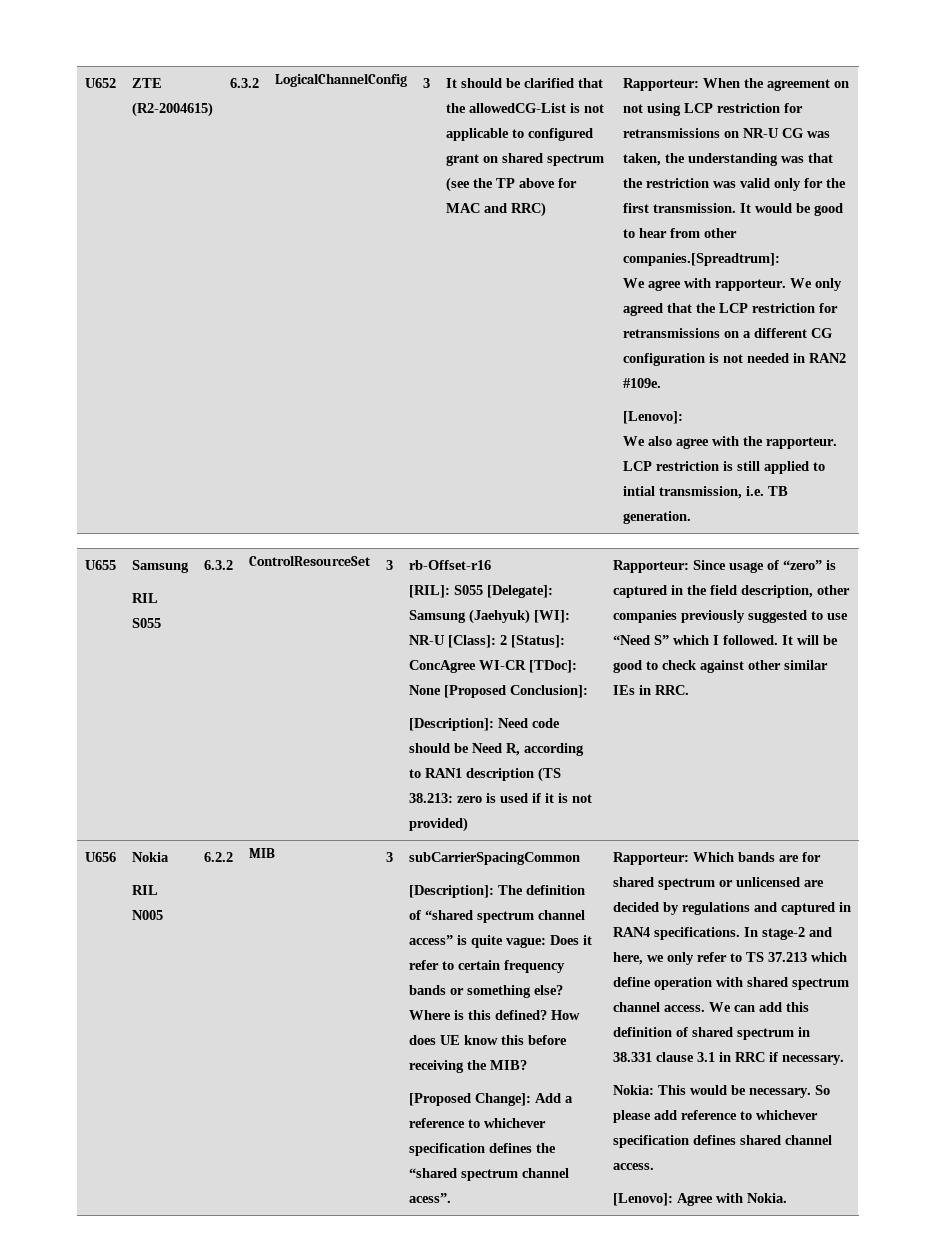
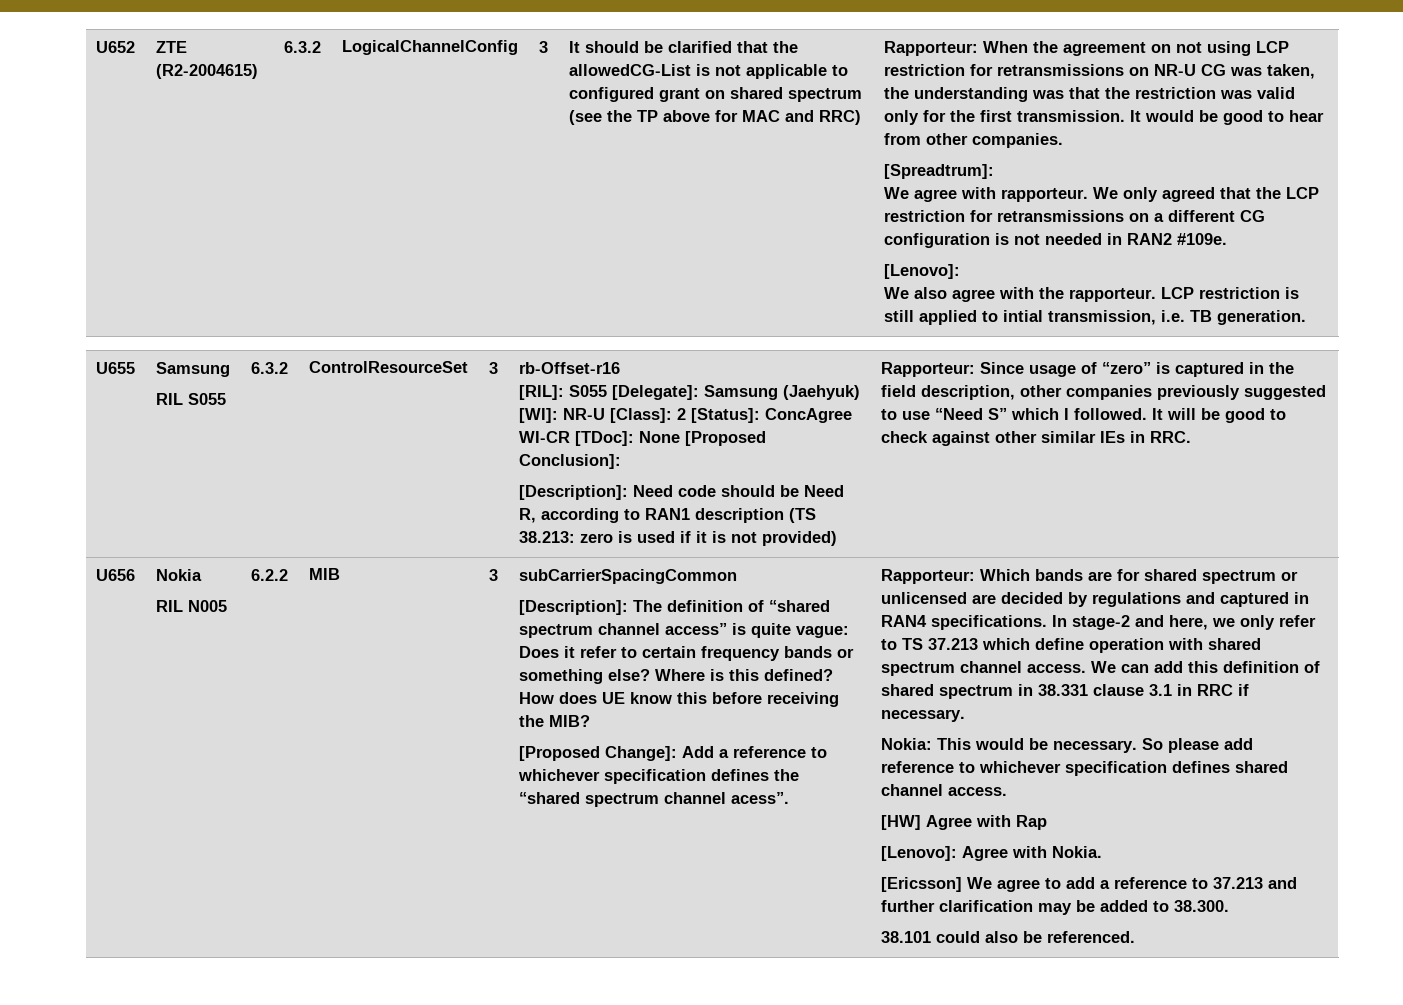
- It would be good to hear from other companies.[Spreadtrum]:
+ It would be good to hear from other companies.
+ [Spreadtrum]:
+ [HW] Agree with Rap
+ [Ericsson] We agree to add a reference to 37.213 and further clarification may be added to 38.300.
+ 38.101 could also be referenced.

